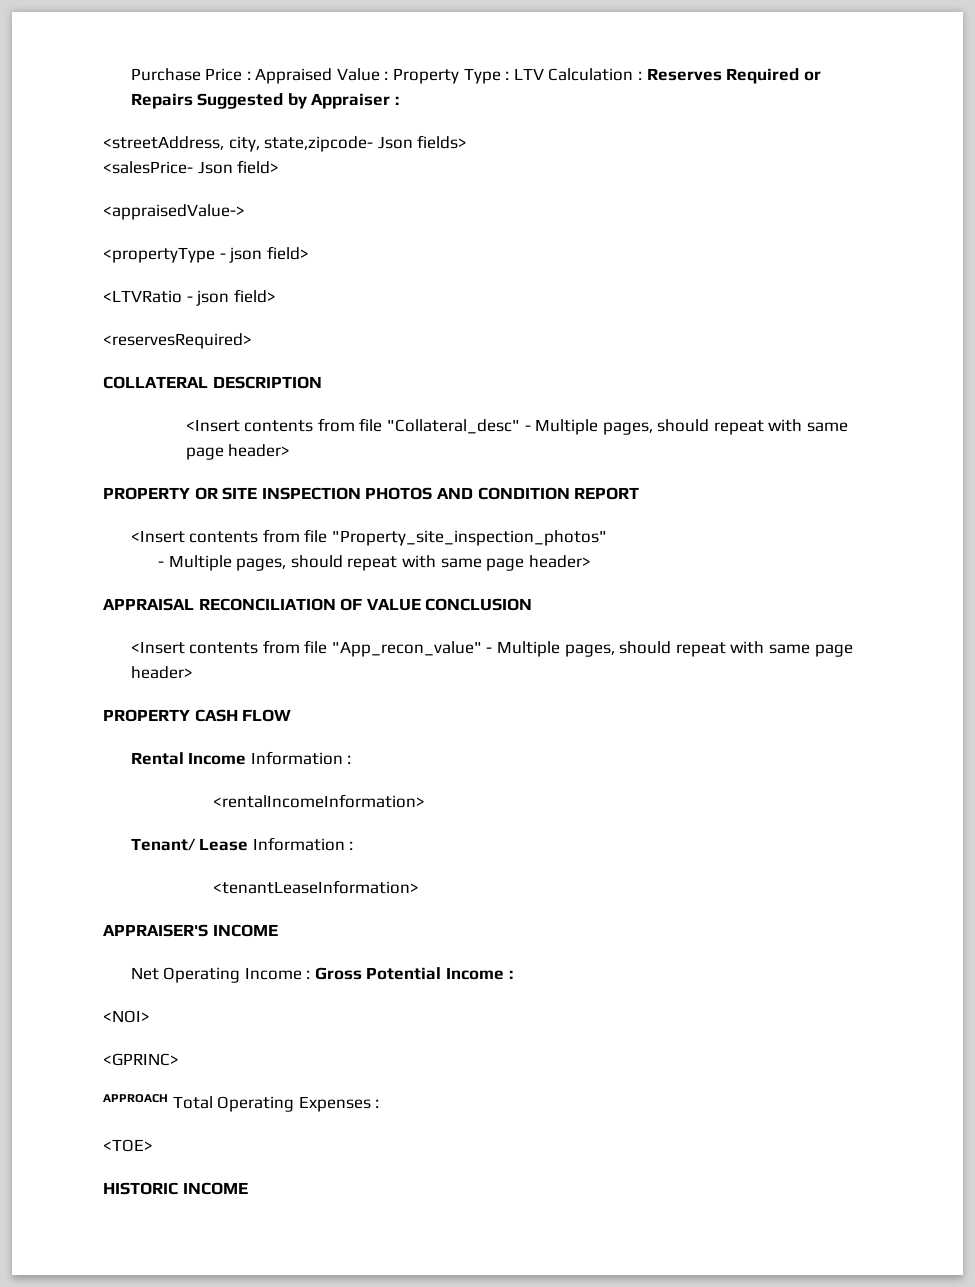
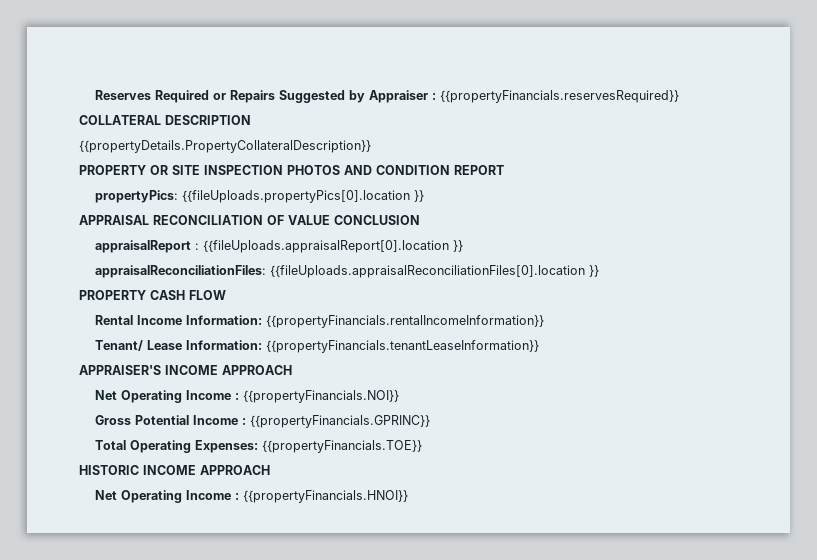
- Purchase Price : Appraised Value : Property Type : LTV Calculation : Reserves Required or Repairs Suggested by Appraiser :
- <streetAddress, city, state,zipcode- Json fields>
- <salesPrice- Json field>
- <appraisedValue->
- <propertyType - json field>
- <LTVRatio - json field>
- <reservesRequired>
+ Reserves Required or Repairs Suggested by Appraiser : {{propertyFinancials.reservesRequired}}
  COLLATERAL DESCRIPTION
- <Insert contents from file "Collateral_desc" - Multiple pages, should repeat with same page header>
+ {{propertyDetails.PropertyCollateralDescription}}
- <Insert contents from file "Property_site_inspection_photos"
- - Multiple pages, should repeat with same page header>
+ propertyPics: {{fileUploads.propertyPics[0].location }}
- <Insert contents from file "App_recon_value" - Multiple pages, should repeat with same page header>
+ appraisalReport : {{fileUploads.appraisalReport[0].location }}
+ appraisalReconciliationFiles: {{fileUploads.appraisalReconciliationFiles[0].location }}
- Rental Income Information :
- <rentalIncomeInformation>
+ Rental Income Information: {{propertyFinancials.rentalIncomeInformation}}
- Tenant/ Lease Information :
- <tenantLeaseInformation>
+ Tenant/ Lease Information: {{propertyFinancials.tenantLeaseInformation}}
- APPRAISER'S INCOME
- Net Operating Income : Gross Potential Income :
- <NOI>
- <GPRINC>
- APPROACH Total Operating Expenses :
- <TOE>
- HISTORIC INCOME
+ APPRAISER'S INCOME APPROACH
+ Net Operating Income : {{propertyFinancials.NOI}}
+ Gross Potential Income : {{propertyFinancials.GPRINC}}
+ Total Operating Expenses: {{propertyFinancials.TOE}}
+ HISTORIC INCOME APPROACH
+ Net Operating Income : {{propertyFinancials.HNOI}}

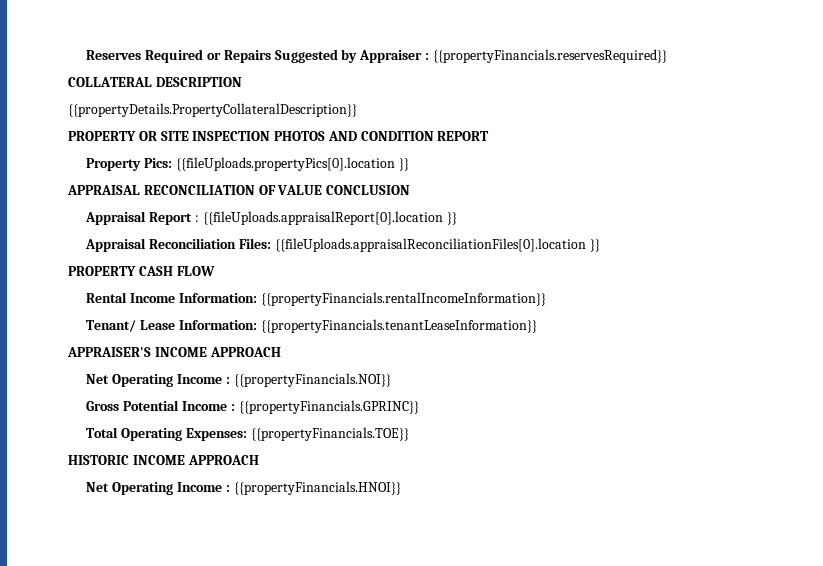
- propertyPics: {{fileUploads.propertyPics[0].location }}
+ Property Pics: {{fileUploads.propertyPics[0].location }}
- appraisalReport : {{fileUploads.appraisalReport[0].location }}
+ Appraisal Report : {{fileUploads.appraisalReport[0].location }}
- appraisalReconciliationFiles: {{fileUploads.appraisalReconciliationFiles[0].location }}
+ Appraisal Reconciliation Files: {{fileUploads.appraisalReconciliationFiles[0].location }}

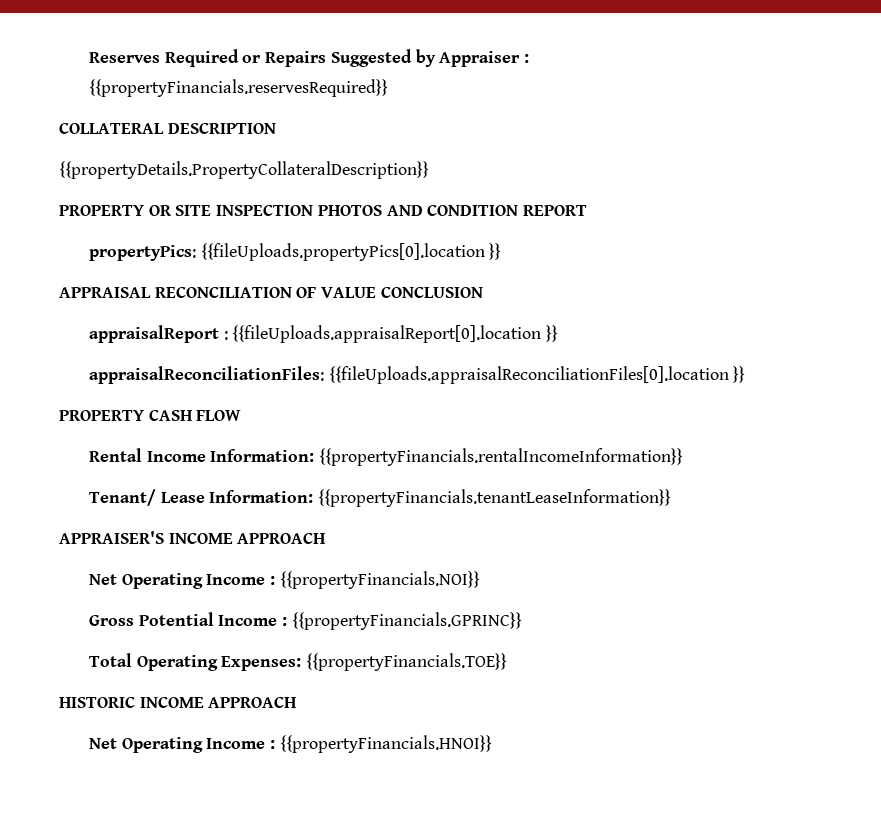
- Property Pics: {{fileUploads.propertyPics[0].location }}
+ propertyPics: {{fileUploads.propertyPics[0].location }}
- Appraisal Report : {{fileUploads.appraisalReport[0].location }}
+ appraisalReport : {{fileUploads.appraisalReport[0].location }}
- Appraisal Reconciliation Files: {{fileUploads.appraisalReconciliationFiles[0].location }}
+ appraisalReconciliationFiles: {{fileUploads.appraisalReconciliationFiles[0].location }}

